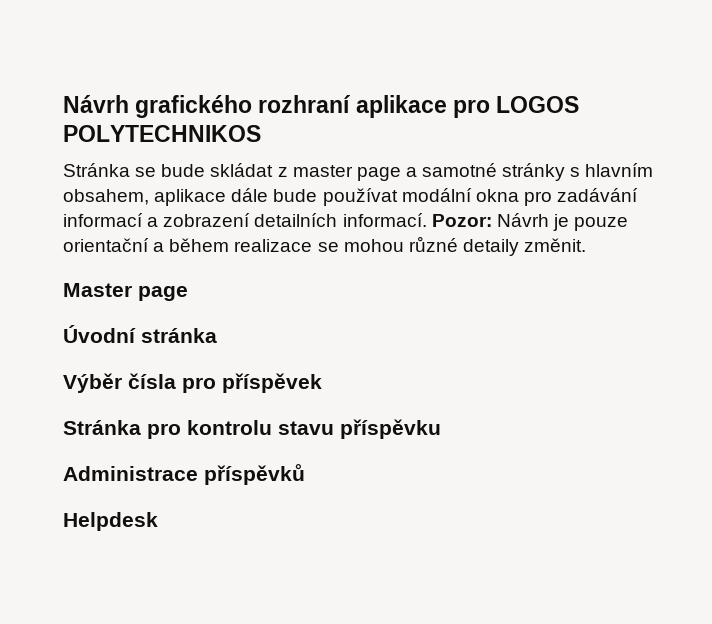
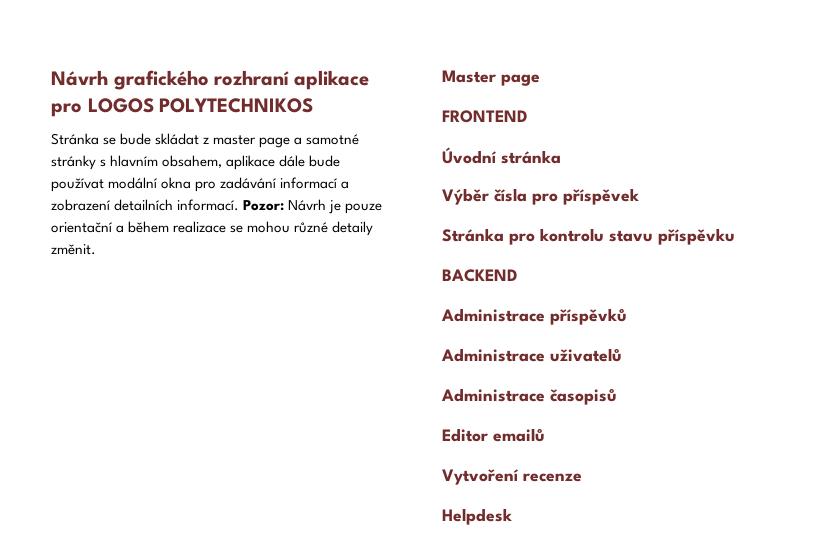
+ FRONTEND
+ BACKEND
+ Administrace uživatelů
+ Administrace časopisů
+ Editor emailů
+ Vytvoření recenze

